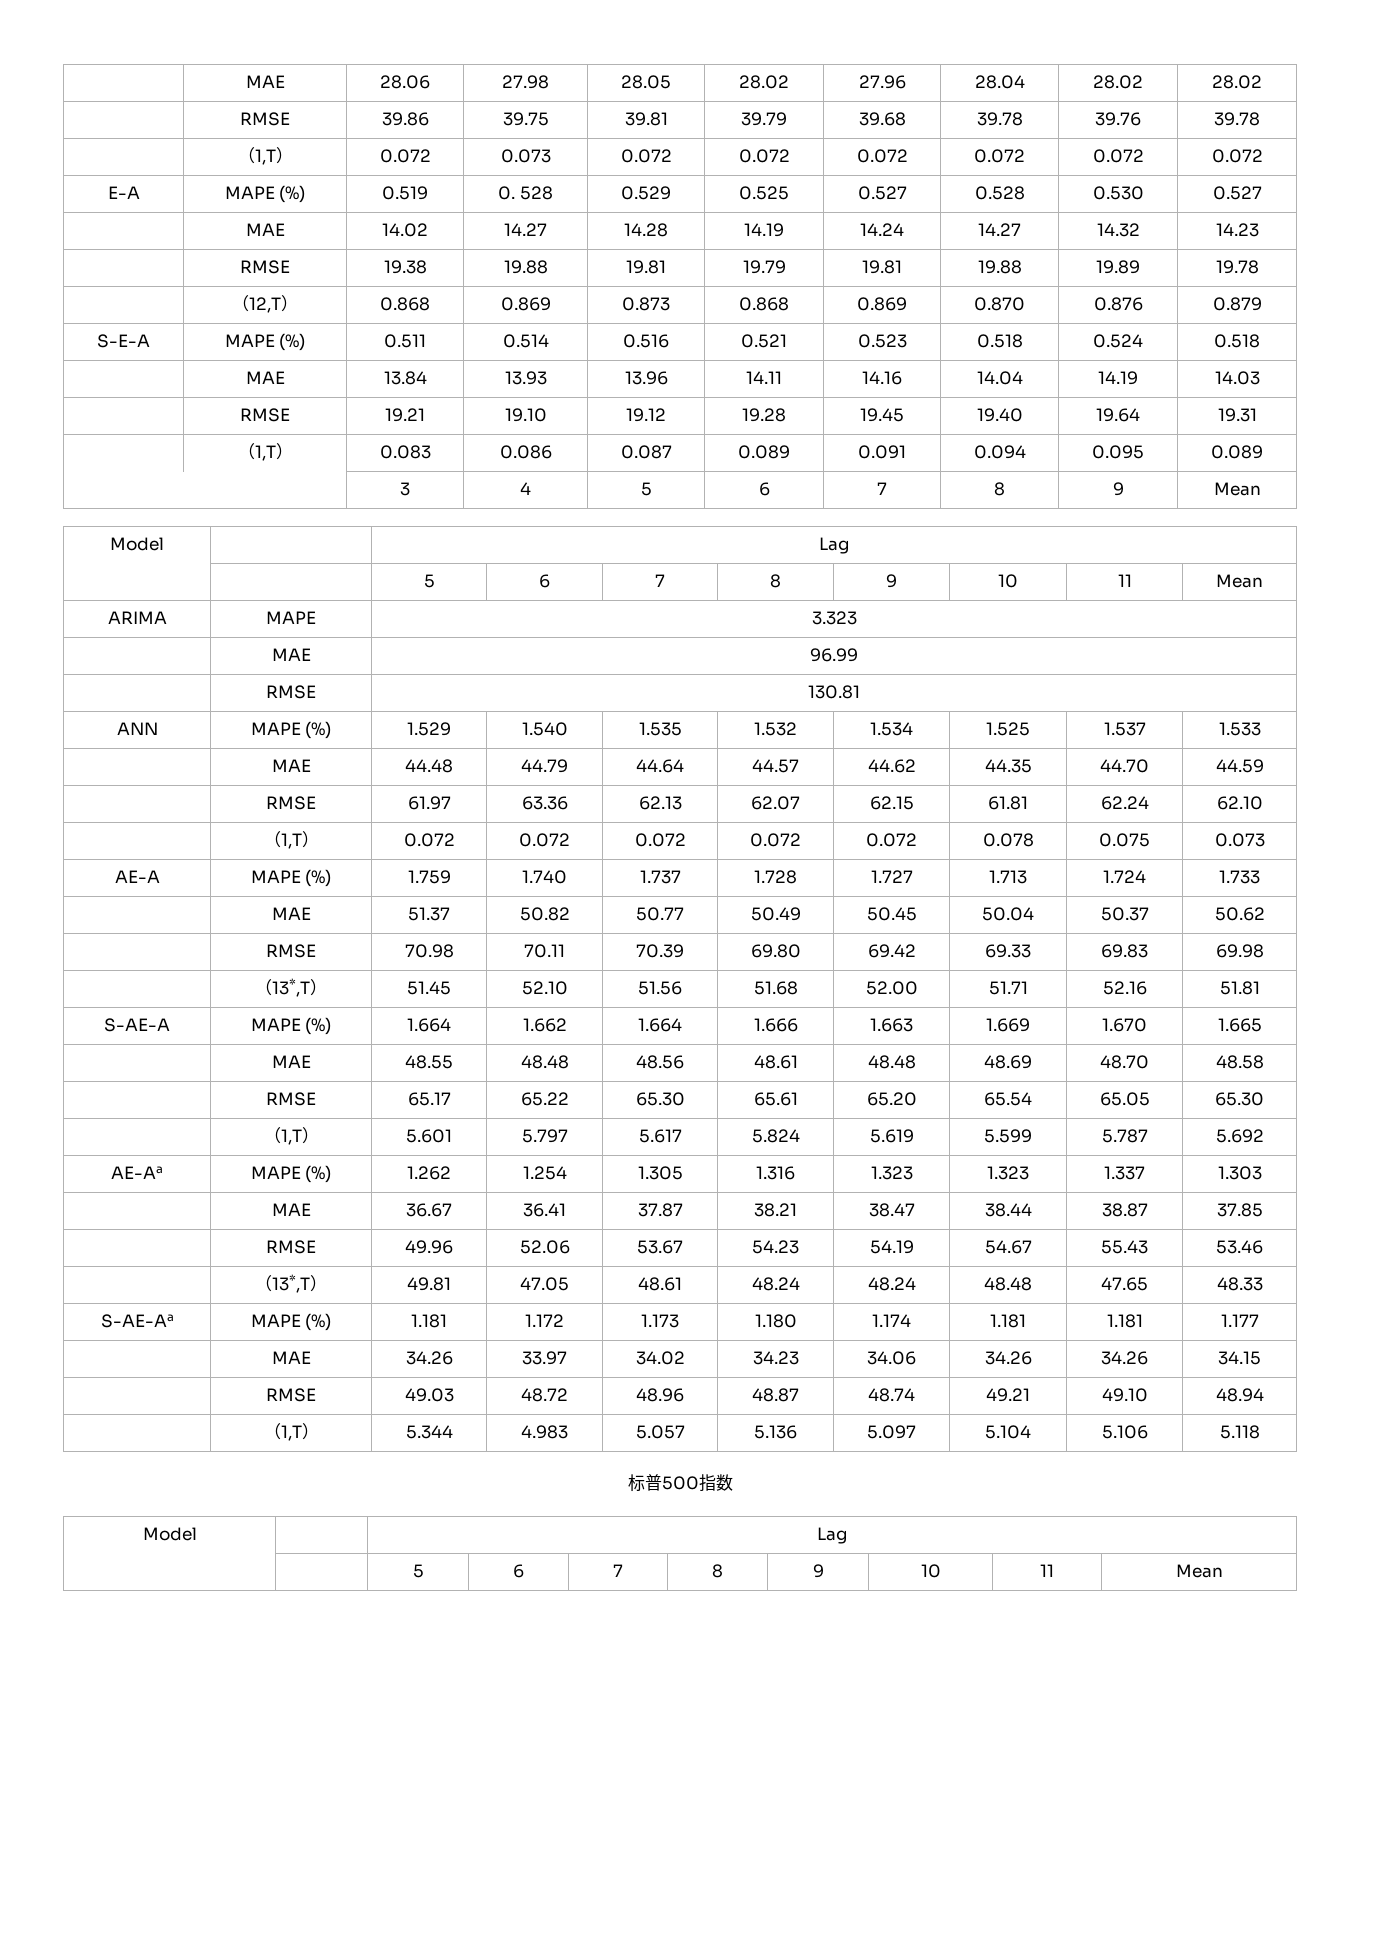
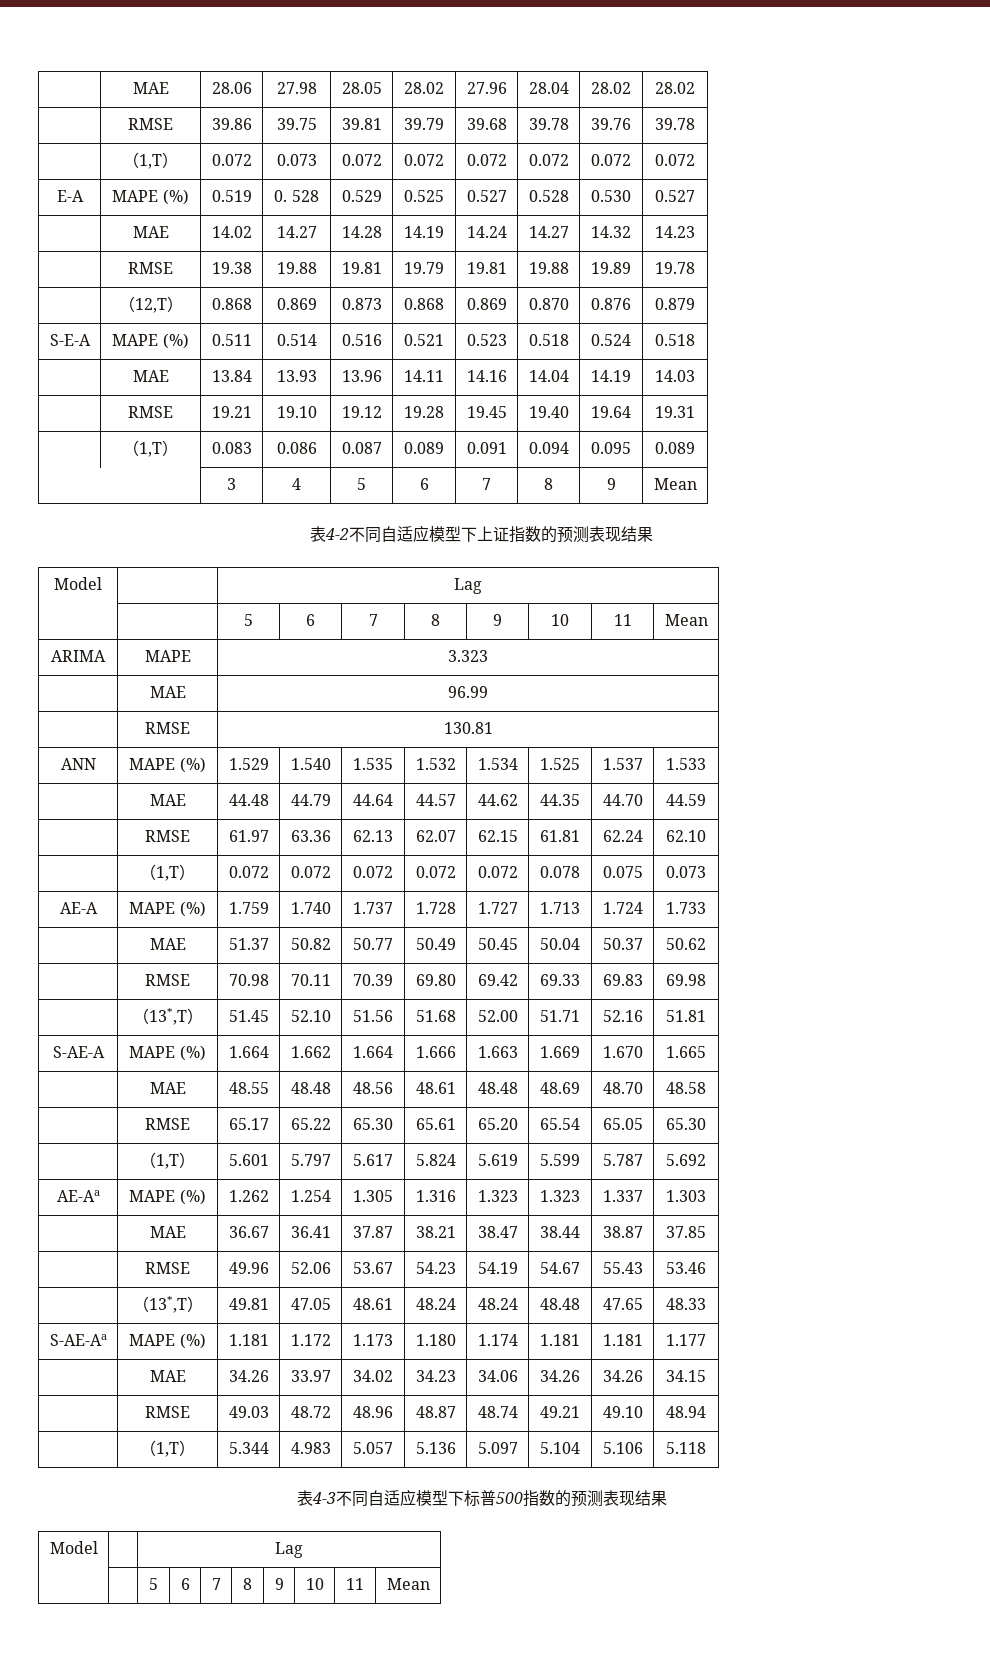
+ 表4-2不同自适应模型下上证指数的预测表现结果
- 标普500指数
+ 表4-3不同自适应模型下标普500指数的预测表现结果

